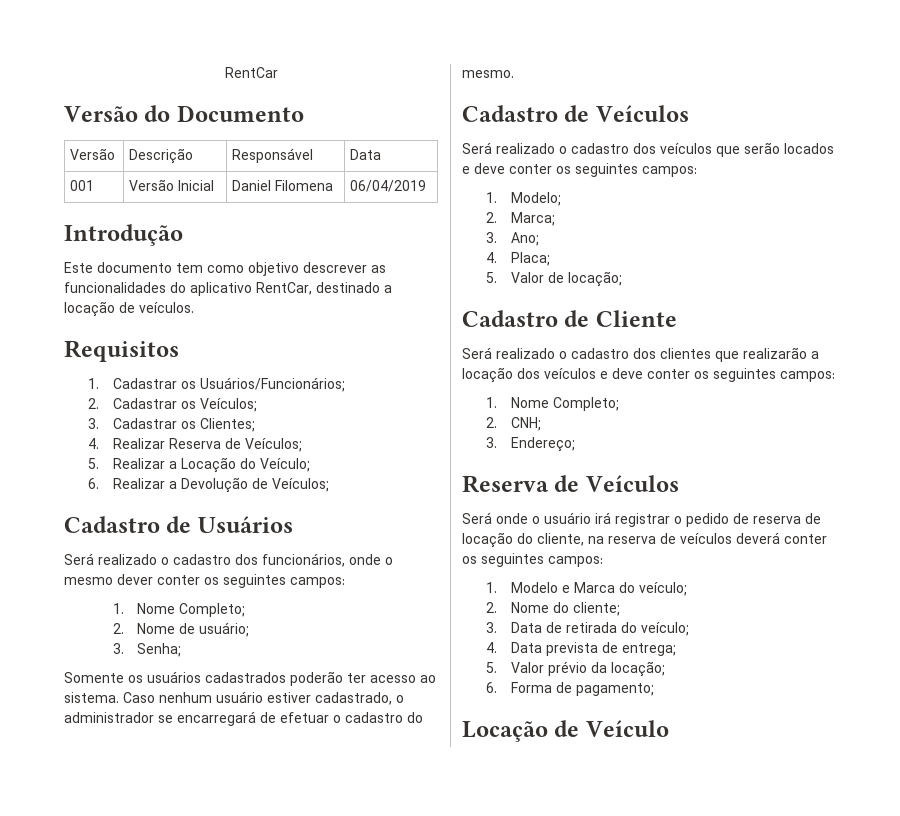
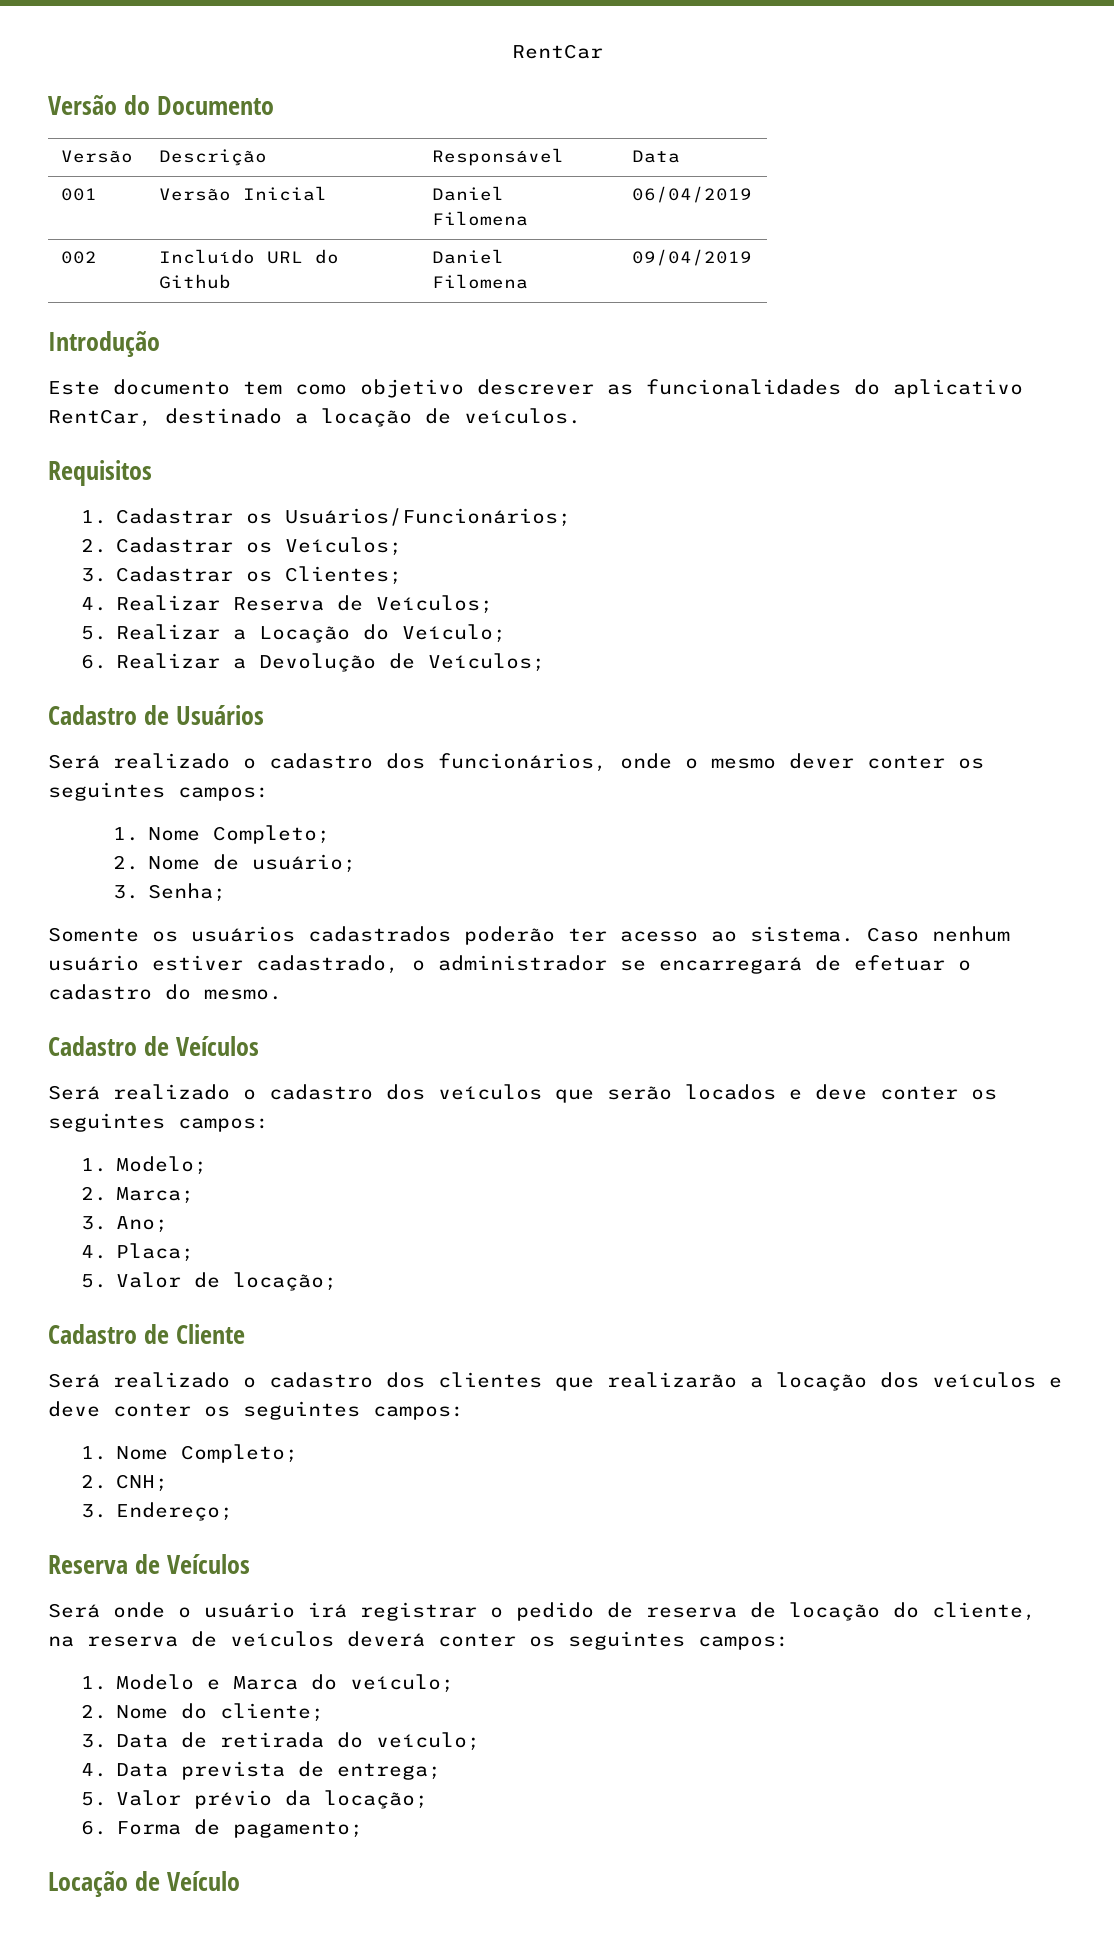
+ 002 | Incluído URL do Github | Daniel Filomena | 09/04/2019

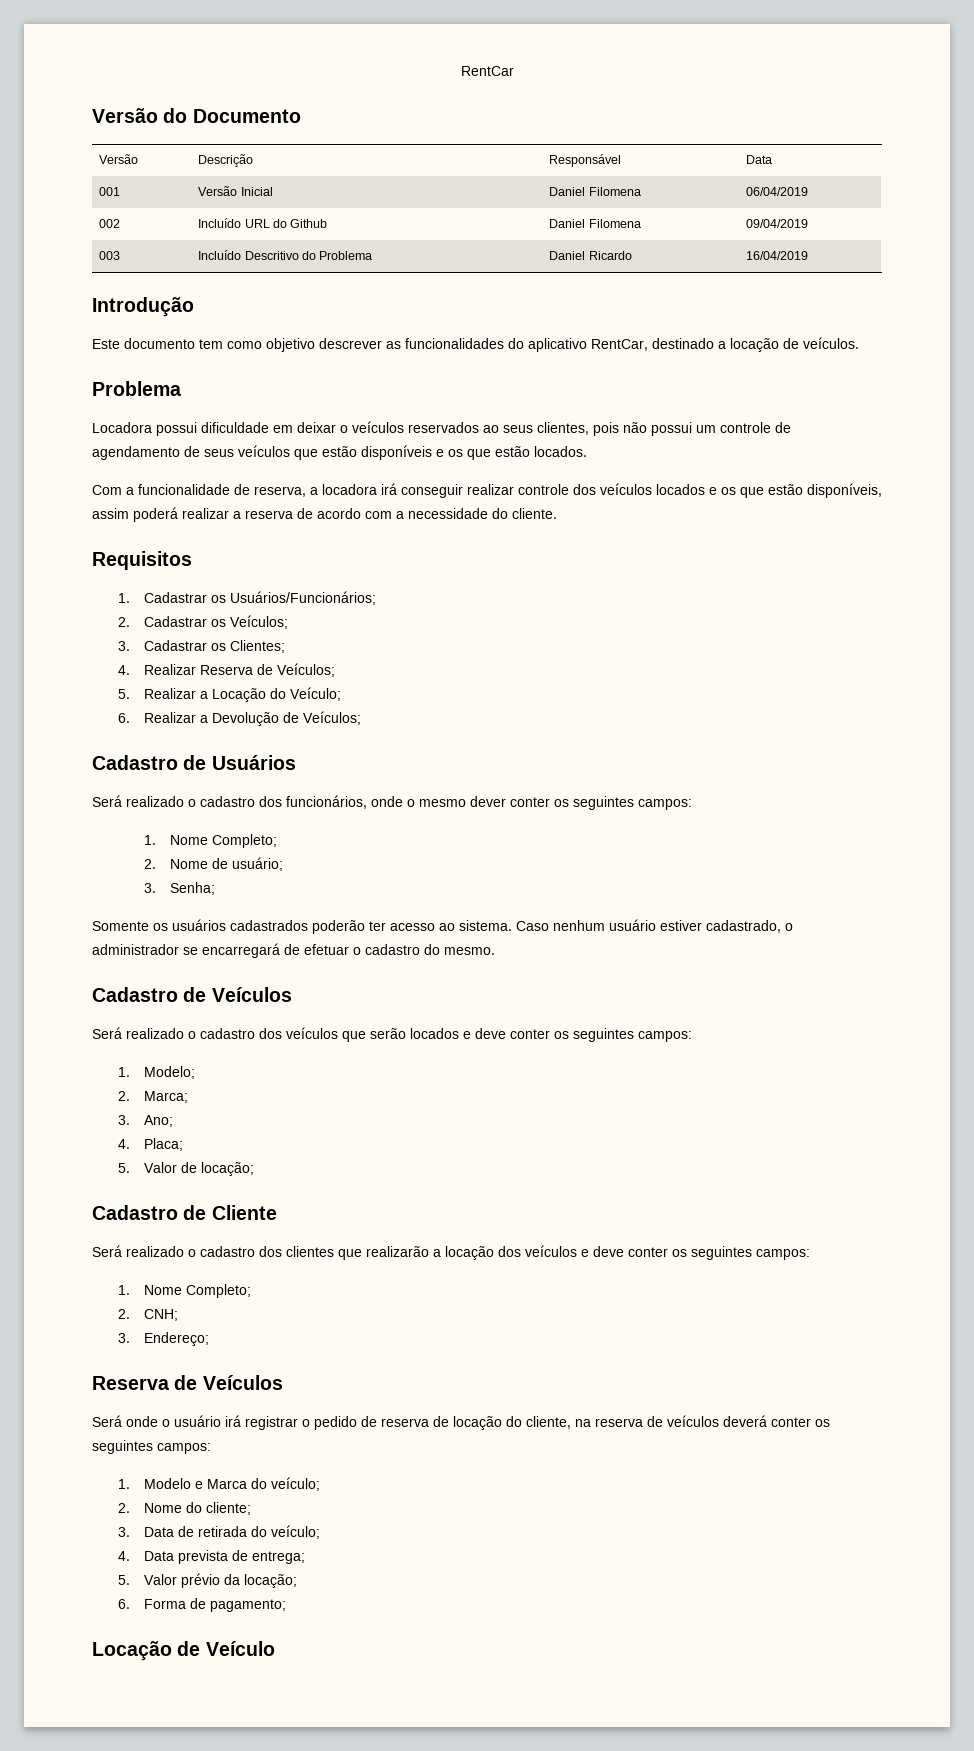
+ 003 | Incluído Descritivo do Problema | Daniel Ricardo | 16/04/2019
  Este documento tem como objetivo descrever as funcionalidades do aplicativo RentCar, destinado a locação de veículos.
+ Problema
+ Locadora possui dificuldade em deixar o veículos reservados ao seus clientes, pois não possui um controle de agendamento de seus veículos que estão disponíveis e os que estão locados.
+ Com a funcionalidade de reserva, a locadora irá conseguir realizar controle dos veículos locados e os que estão disponíveis, assim poderá realizar a reserva de acordo com a necessidade do cliente.

